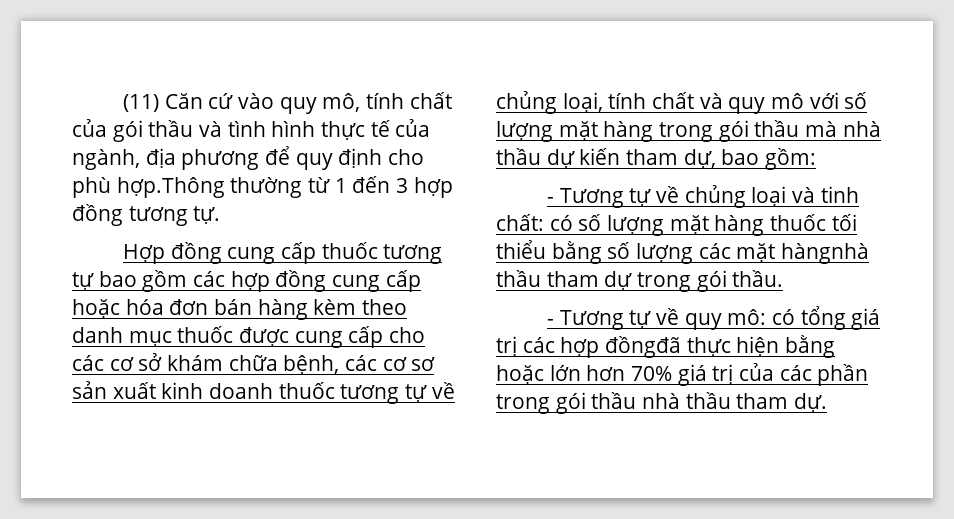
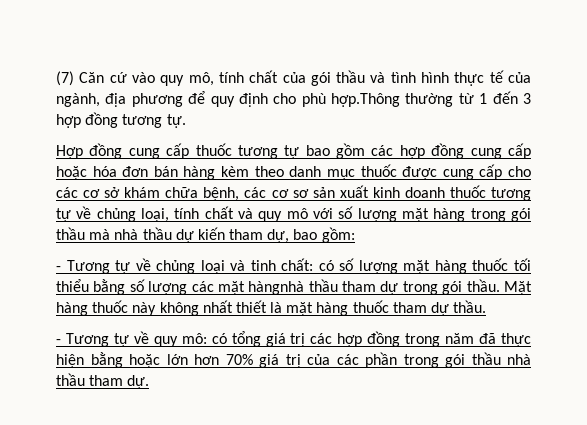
- (11) Căn cứ vào quy mô, tính chất của gói thầu và tình hình thực tế của ngành, địa phương để quy định cho phù hợp.Thông thường từ 1 đến 3 hợp đồng tương tự.
+ (7) Căn cứ vào quy mô, tính chất của gói thầu và tình hình thực tế của ngành, địa phương để quy định cho phù hợp.Thông thường từ 1 đến 3 hợp đồng tương tự.
+ Mặt hàng thuốc này không nhất thiết là mặt hàng thuốc tham dự thầu.
- - Tương tự về quy mô: có tổng giá trị các hợp đồngđã thực hiện bằng hoặc lớn hơn 70% giá trị của các phần trong gói thầu nhà thầu tham dự.
+ - Tương tự về quy mô: có tổng giá trị các hợp đồng trong năm đã thực hiện bằng hoặc lớn hơn 70% giá trị của các phần trong gói thầu nhà thầu tham dự.

